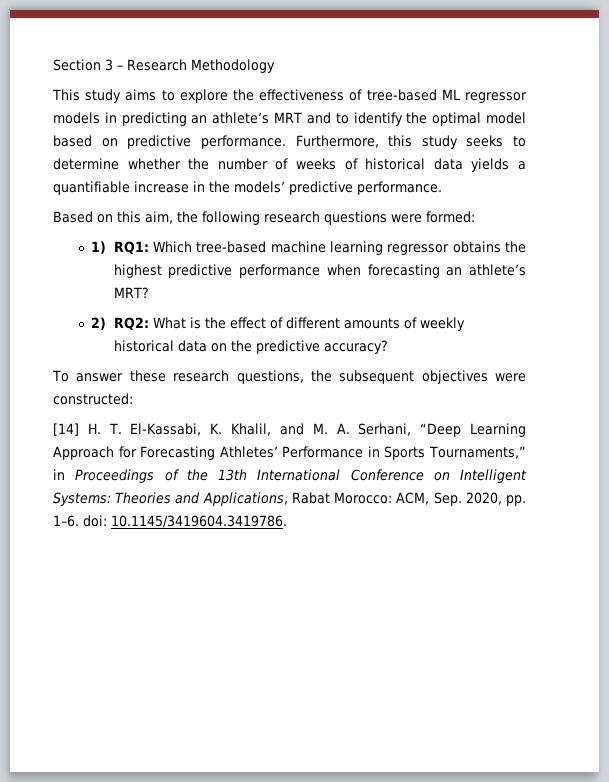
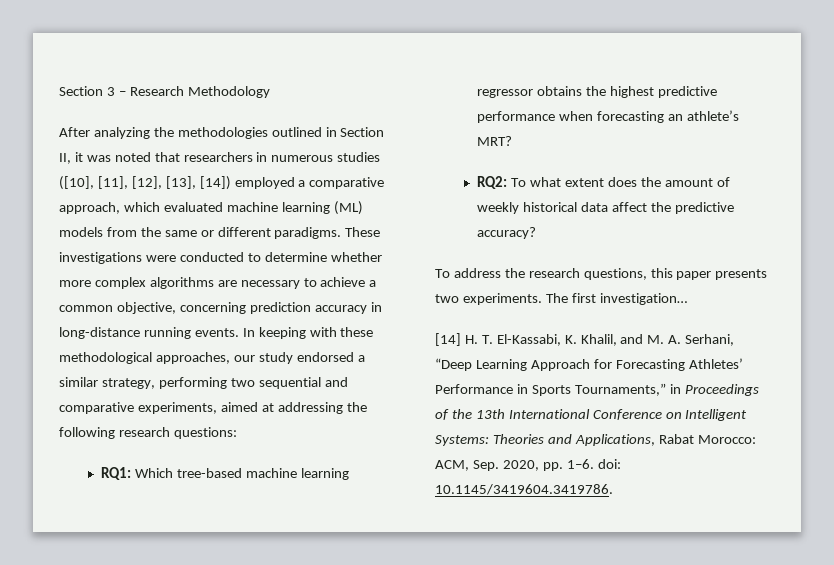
- This study aims to explore the effectiveness of tree-based ML regressor models in predicting an athlete’s MRT and to identify the optimal model based on predictive performance. Furthermore, this study seeks to determine whether the number of weeks of historical data yields a quantifiable increase in the models’ predictive performance.
- Based on this aim, the following research questions were formed:
- 1) RQ1: Which tree-based machine learning regressor obtains the highest predictive performance when forecasting an athlete’s MRT?
+ After analyzing the methodologies outlined in Section II, it was noted that researchers in numerous studies ([10], [11], [12], [13], [14]) employed a comparative approach, which evaluated machine learning (ML) models from the same or different paradigms. These investigations were conducted to determine whether more complex algorithms are necessary to achieve a common objective, concerning prediction accuracy in long-distance running events. In keeping with these methodological approaches, our study endorsed a similar strategy, performing two sequential and comparative experiments, aimed at addressing the following research questions:
+ RQ1: Which tree-based machine learning regressor obtains the highest predictive performance when forecasting an athlete’s MRT?
- 2) RQ2: What is the effect of different amounts of weekly historical data on the predictive accuracy?
+ RQ2: To what extent does the amount of weekly historical data affect the predictive accuracy?
- To answer these research questions, the subsequent objectives were constructed:
+ To address the research questions, this paper presents two experiments. The first investigation…

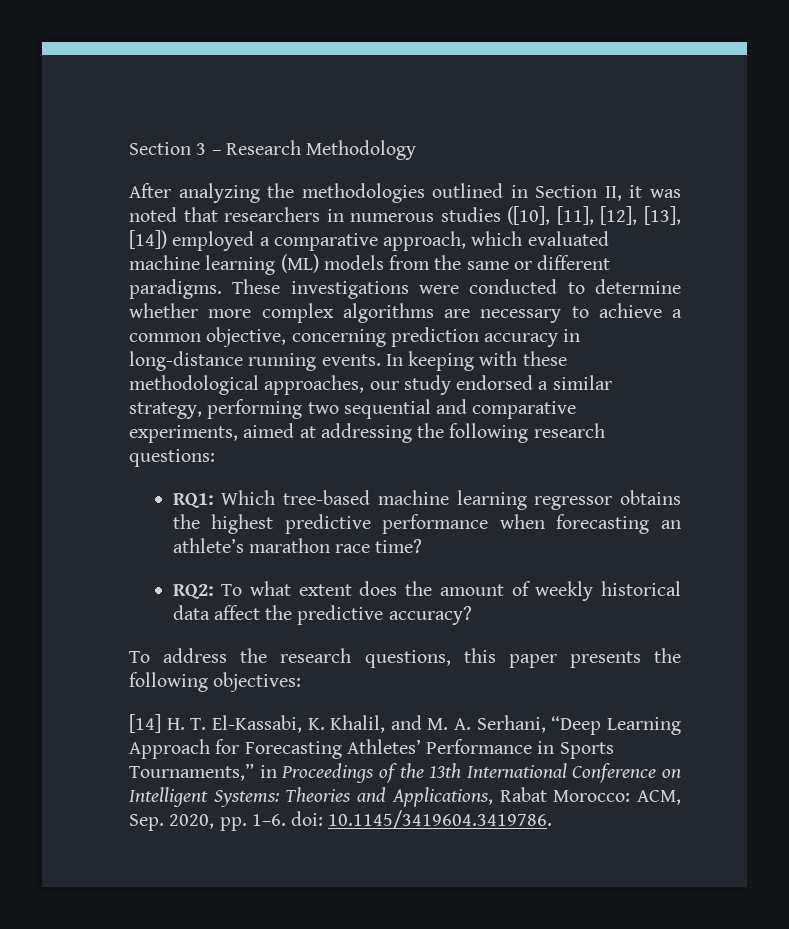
- RQ1: Which tree-based machine learning regressor obtains the highest predictive performance when forecasting an athlete’s MRT?
+ RQ1: Which tree-based machine learning regressor obtains the highest predictive performance when forecasting an athlete’s marathon race time?
- To address the research questions, this paper presents two experiments. The first investigation…
+ To address the research questions, this paper presents the following objectives:

